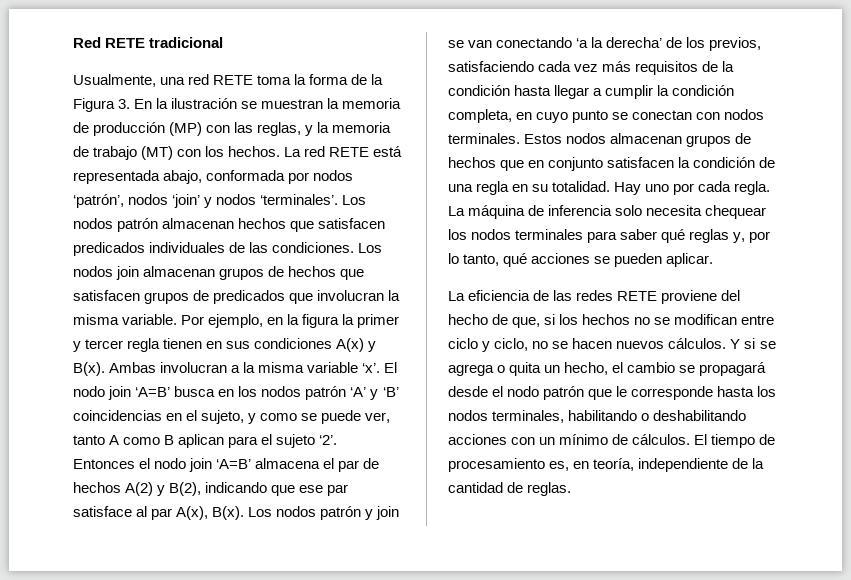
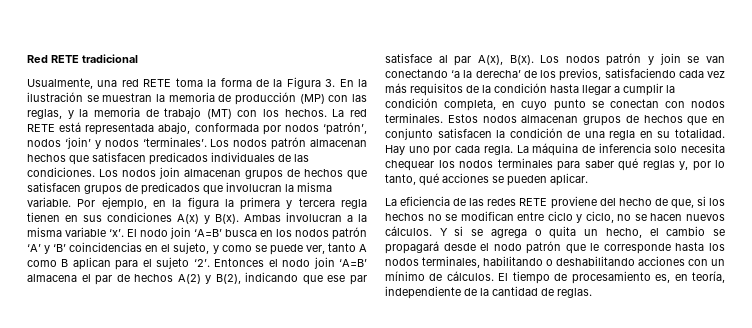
- Por ejemplo, en la figura la primer y tercer regla tienen en sus condiciones A(x) y B(x).
+ Por ejemplo, en la figura la primera y tercera regla tienen en sus condiciones A(x) y B(x).

